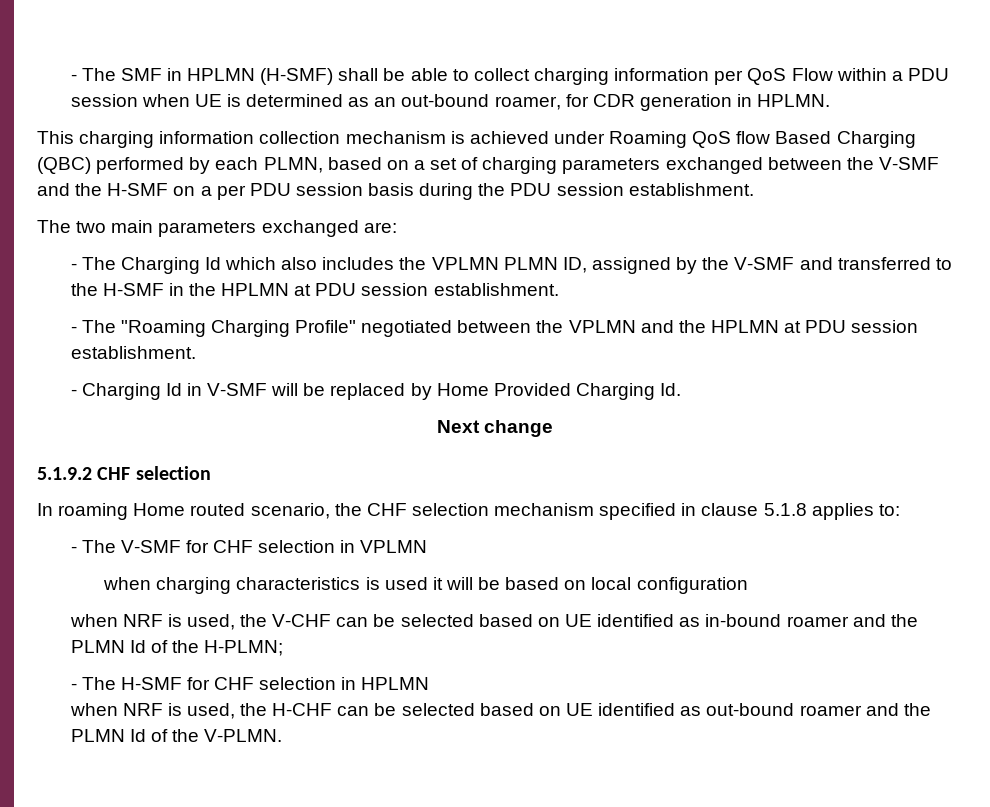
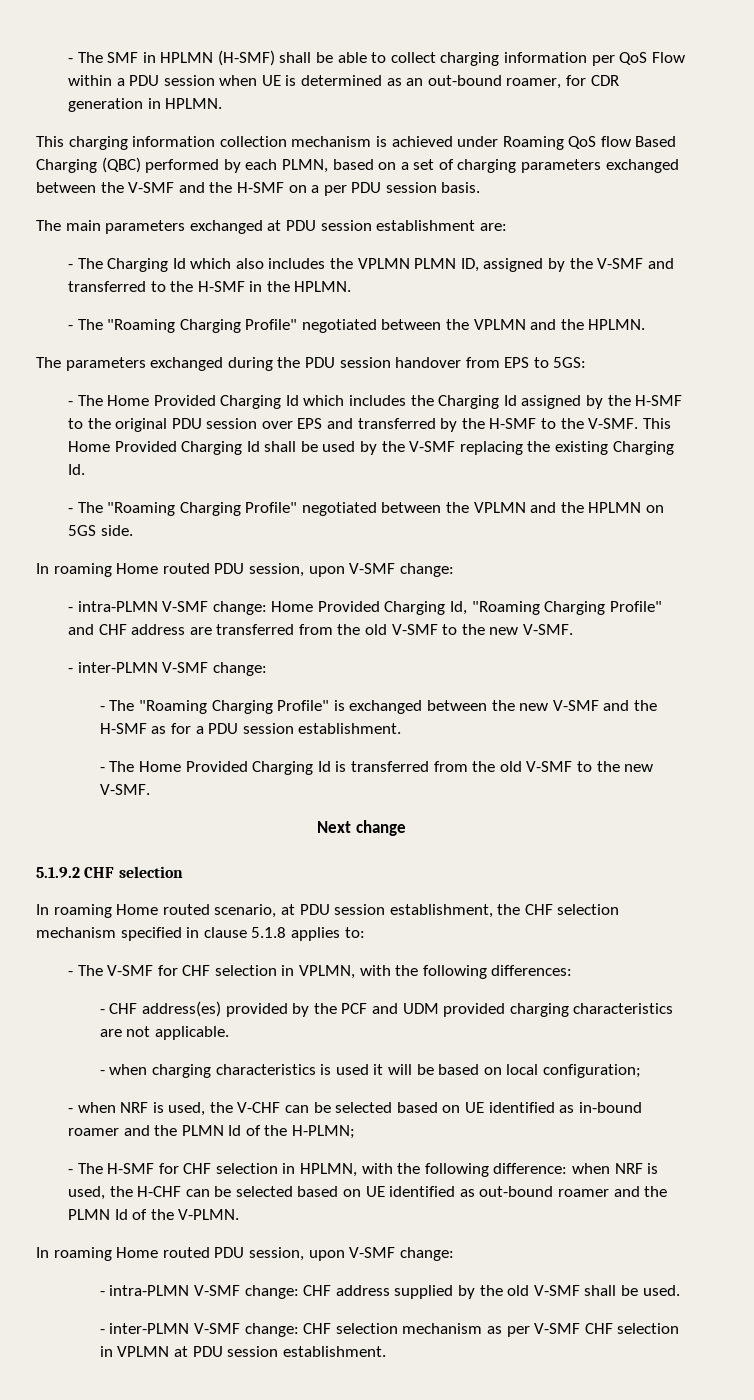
- This charging information collection mechanism is achieved under Roaming QoS flow Based Charging (QBC) performed by each PLMN, based on a set of charging parameters exchanged between the V-SMF and the H-SMF on a per PDU session basis during the PDU session establishment.
- The two main parameters exchanged are:
+ This charging information collection mechanism is achieved under Roaming QoS flow Based Charging (QBC) performed by each PLMN, based on a set of charging parameters exchanged between the V-SMF and the H-SMF on a per PDU session basis.
+ The main parameters exchanged at PDU session establishment are:
- - The Charging Id which also includes the VPLMN PLMN ID, assigned by the V-SMF and transferred to the H-SMF in the HPLMN at PDU session establishment.
+ - The Charging Id which also includes the VPLMN PLMN ID, assigned by the V-SMF and transferred to the H-SMF in the HPLMN.
+ - The "Roaming Charging Profile" negotiated between the VPLMN and the HPLMN.
+ The parameters exchanged during the PDU session handover from EPS to 5GS:
+ - The Home Provided Charging Id which includes the Charging Id assigned by the H-SMF to the original PDU session over EPS and transferred by the H-SMF to the V-SMF. This Home Provided Charging Id shall be used by the V-SMF replacing the existing Charging Id.
- - The "Roaming Charging Profile" negotiated between the VPLMN and the HPLMN at PDU session establishment.
- - Charging Id in V-SMF will be replaced by Home Provided Charging Id.
+ - The "Roaming Charging Profile" negotiated between the VPLMN and the HPLMN on 5GS side.
+ In roaming Home routed PDU session, upon V-SMF change:
+ - intra-PLMN V-SMF change: Home Provided Charging Id, "Roaming Charging Profile" and CHF address are transferred from the old V-SMF to the new V-SMF.
+ - inter-PLMN V-SMF change:
+ - The "Roaming Charging Profile" is exchanged between the new V-SMF and the H-SMF as for a PDU session establishment.
+ - The Home Provided Charging Id is transferred from the old V-SMF to the new V-SMF.
- In roaming Home routed scenario, the CHF selection mechanism specified in clause 5.1.8 applies to:
+ In roaming Home routed scenario, at PDU session establishment, the CHF selection mechanism specified in clause 5.1.8 applies to:
- - The V-SMF for CHF selection in VPLMN
- when charging characteristics is used it will be based on local configuration
- when NRF is used, the V-CHF can be selected based on UE identified as in-bound roamer and the PLMN Id of the H-PLMN;
+ - The V-SMF for CHF selection in VPLMN, with the following differences:
+ - CHF address(es) provided by the PCF and UDM provided charging characteristics are not applicable.
+ - when charging characteristics is used it will be based on local configuration;
+ - when NRF is used, the V-CHF can be selected based on UE identified as in-bound roamer and the PLMN Id of the H-PLMN;
- - The H-SMF for CHF selection in HPLMN
- when NRF is used, the H-CHF can be selected based on UE identified as out-bound roamer and the PLMN Id of the V-PLMN.
+ - The H-SMF for CHF selection in HPLMN, with the following difference: when NRF is used, the H-CHF can be selected based on UE identified as out-bound roamer and the PLMN Id of the V-PLMN.
+ In roaming Home routed PDU session, upon V-SMF change:
+ - intra-PLMN V-SMF change: CHF address supplied by the old V-SMF shall be used.
+ - inter-PLMN V-SMF change: CHF selection mechanism as per V-SMF CHF selection in VPLMN at PDU session establishment.

